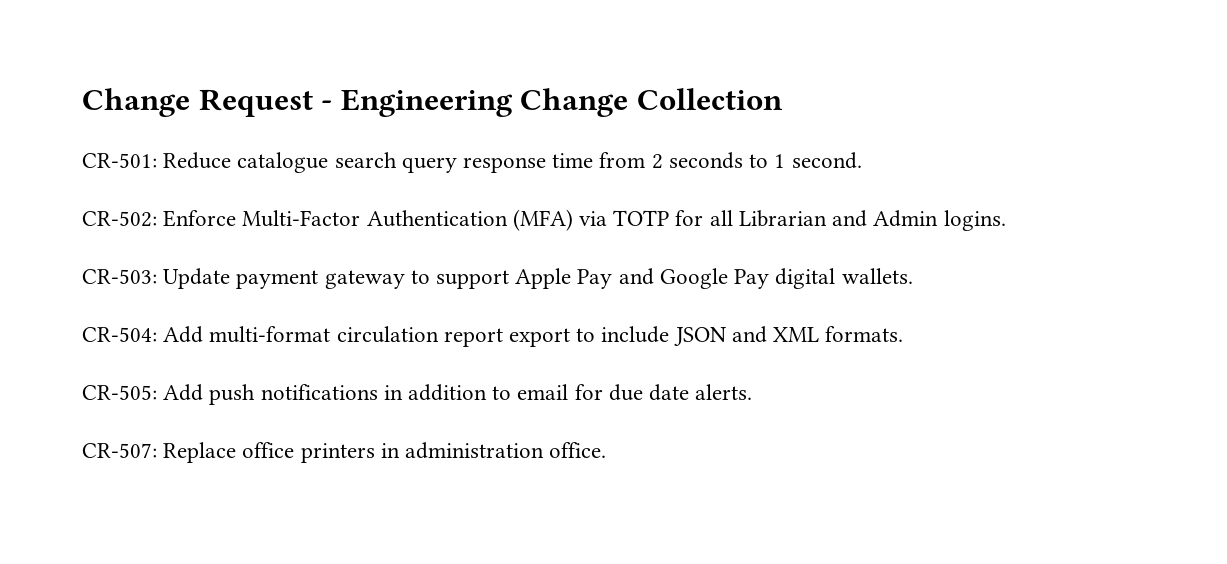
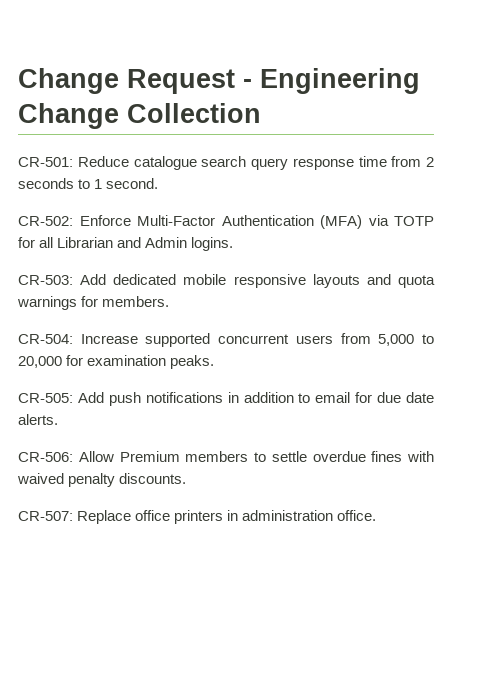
- CR-503: Update payment gateway to support Apple Pay and Google Pay digital wallets.
- CR-504: Add multi-format circulation report export to include JSON and XML formats.
+ CR-503: Add dedicated mobile responsive layouts and quota warnings for members.
+ CR-504: Increase supported concurrent users from 5,000 to 20,000 for examination peaks.
+ CR-506: Allow Premium members to settle overdue fines with waived penalty discounts.

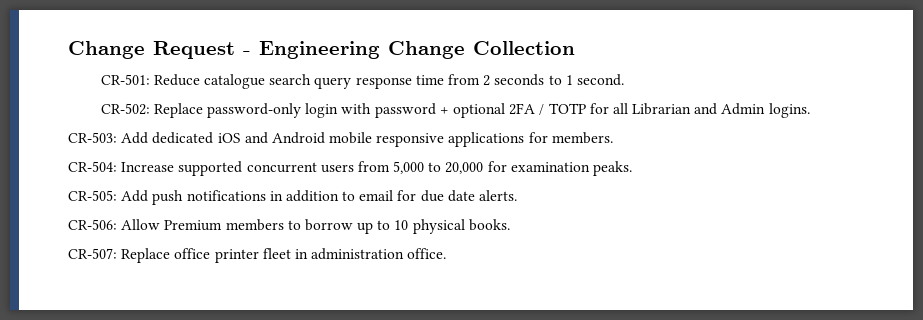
- CR-502: Enforce Multi-Factor Authentication (MFA) via TOTP for all Librarian and Admin logins.
+ CR-502: Replace password-only login with password + optional 2FA / TOTP for all Librarian and Admin logins.
- CR-503: Add dedicated mobile responsive layouts and quota warnings for members.
+ CR-503: Add dedicated iOS and Android mobile responsive applications for members.
- CR-506: Allow Premium members to settle overdue fines with waived penalty discounts.
+ CR-506: Allow Premium members to borrow up to 10 physical books.
- CR-507: Replace office printers in administration office.
+ CR-507: Replace office printer fleet in administration office.

